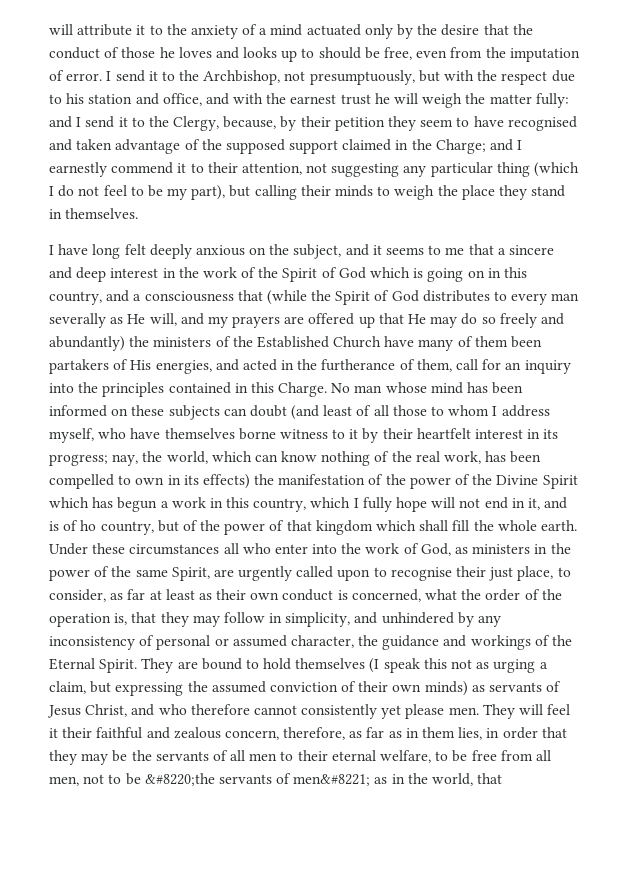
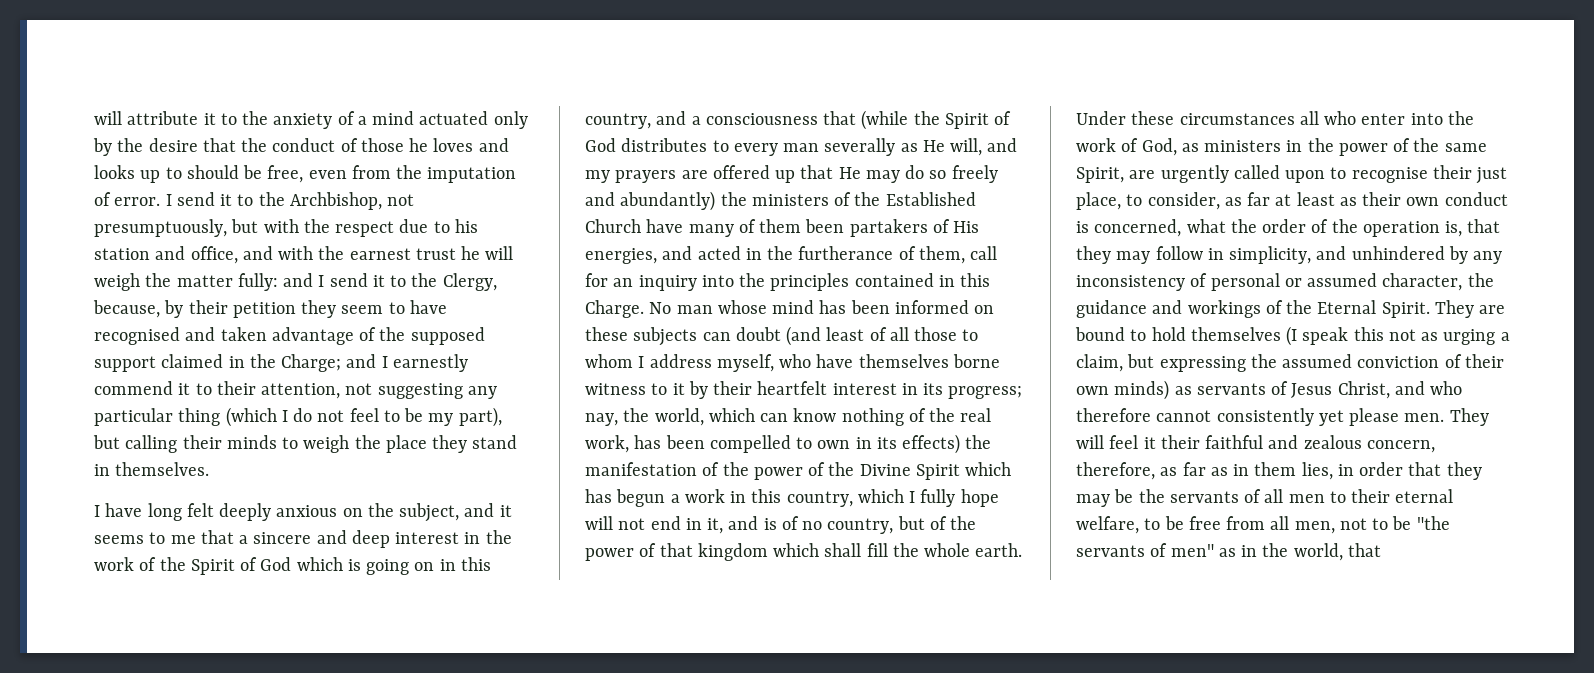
- nay, the world, which can know nothing of the real work, has been compelled to own in its effects) the manifestation of the power of the Divine Spirit which has begun a work in this country, which I fully hope will not end in it, and is of ho country, but of the power of that kingdom which shall fill the whole earth.
+ nay, the world, which can know nothing of the real work, has been compelled to own in its effects) the manifestation of the power of the Divine Spirit which has begun a work in this country, which I fully hope will not end in it, and is of no country, but of the power of that kingdom which shall fill the whole earth.
- They will feel it their faithful and zealous concern, therefore, as far as in them lies, in order that they may be the servants of all men to their eternal welfare, to be free from all men, not to be &#8220;the servants of men&#8221; as in the world, that
+ They will feel it their faithful and zealous concern, therefore, as far as in them lies, in order that they may be the servants of all men to their eternal welfare, to be free from all men, not to be "the servants of men" as in the world, that

